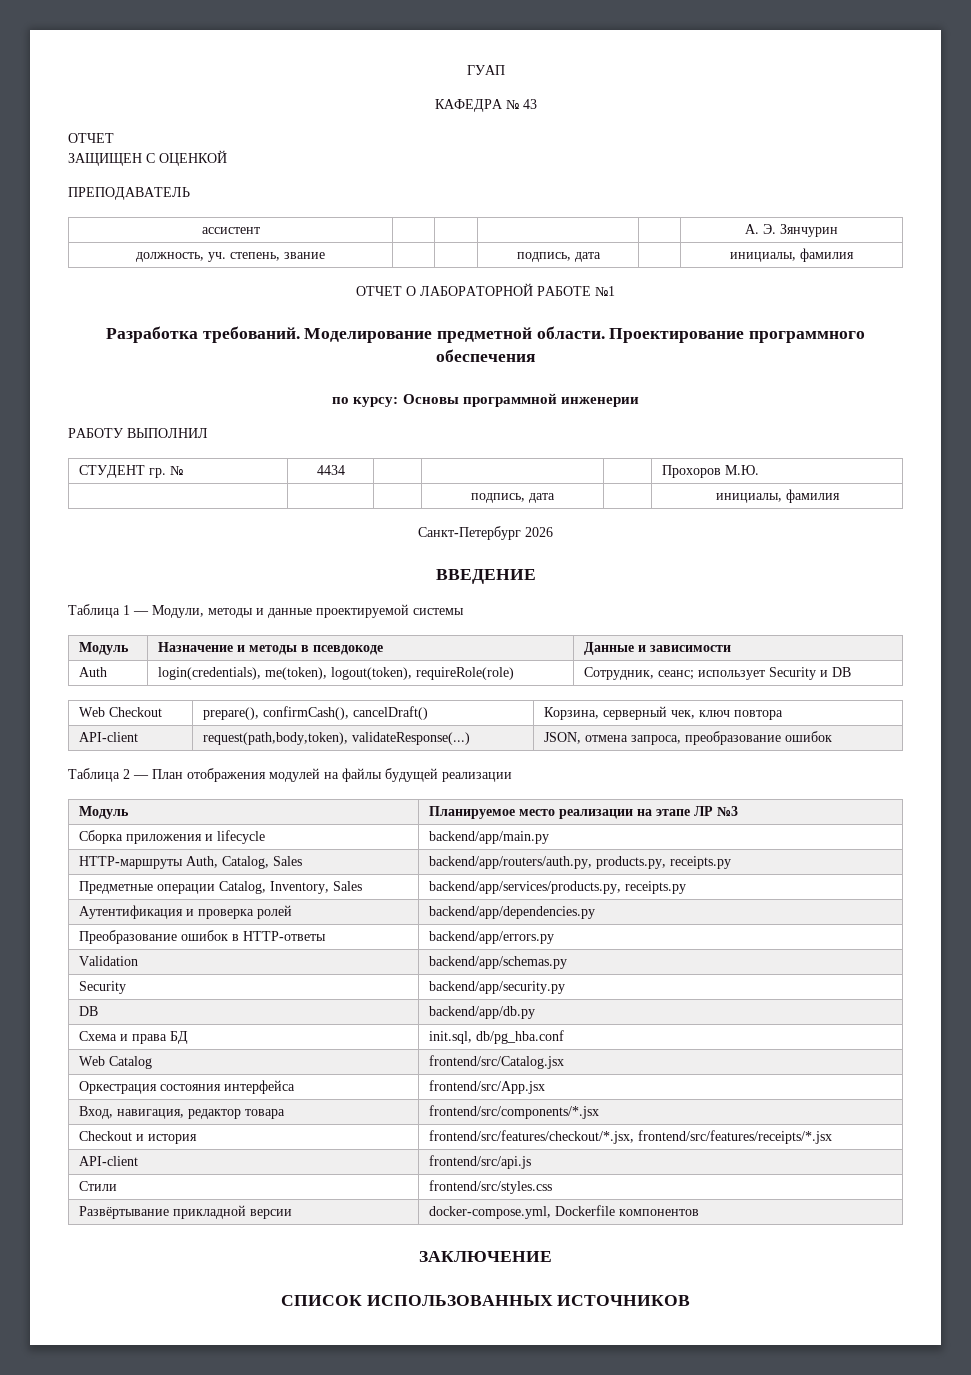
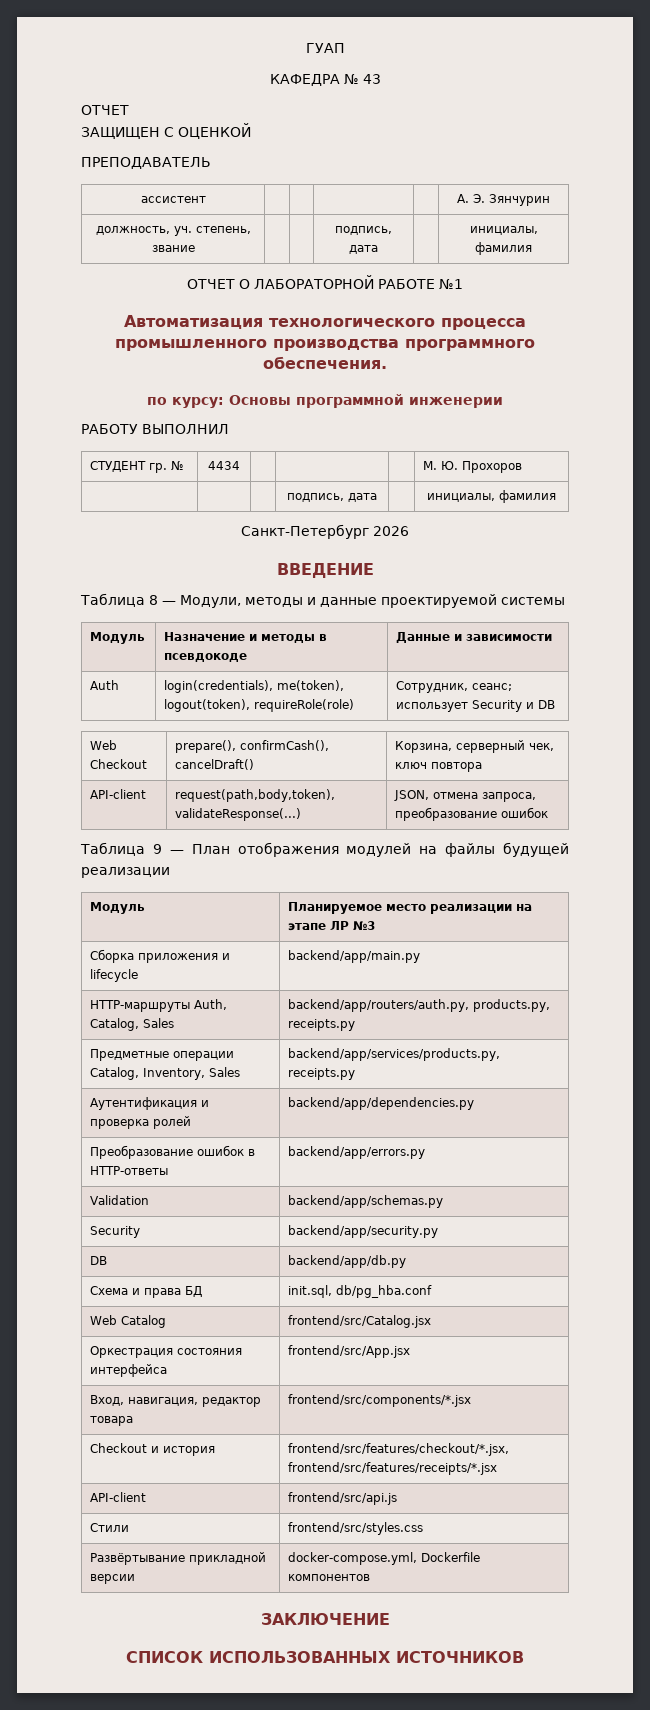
- Разработка требований. Моделирование предметной области. Проектирование программного обеспечения
+ Автоматизация технологического процесса промышленного производства программного обеспечения.
- СТУДЕНТ гр. № | 4434 | | | | Прохоров М.Ю.
+ СТУДЕНТ гр. № | 4434 | | | | М. Ю. Прохоров
- Таблица 1 — Модули, методы и данные проектируемой системы
+ Таблица 8 — Модули, методы и данные проектируемой системы
- Таблица 2 — План отображения модулей на файлы будущей реализации
+ Таблица 9 — План отображения модулей на файлы будущей реализации

